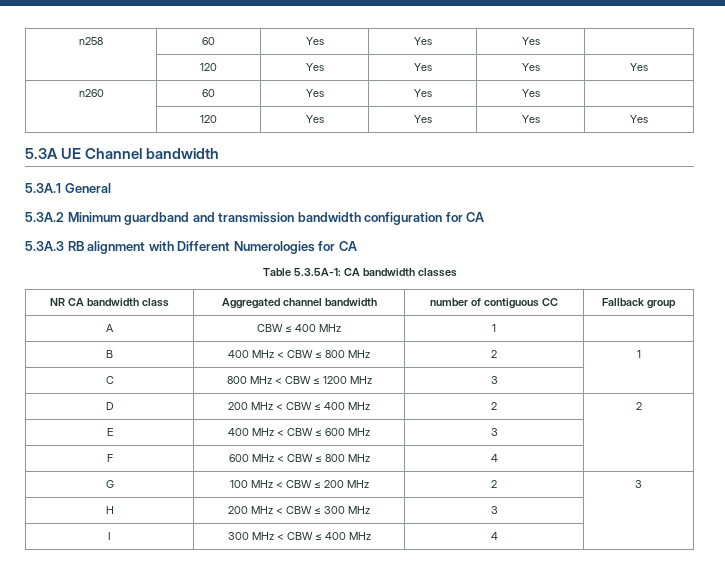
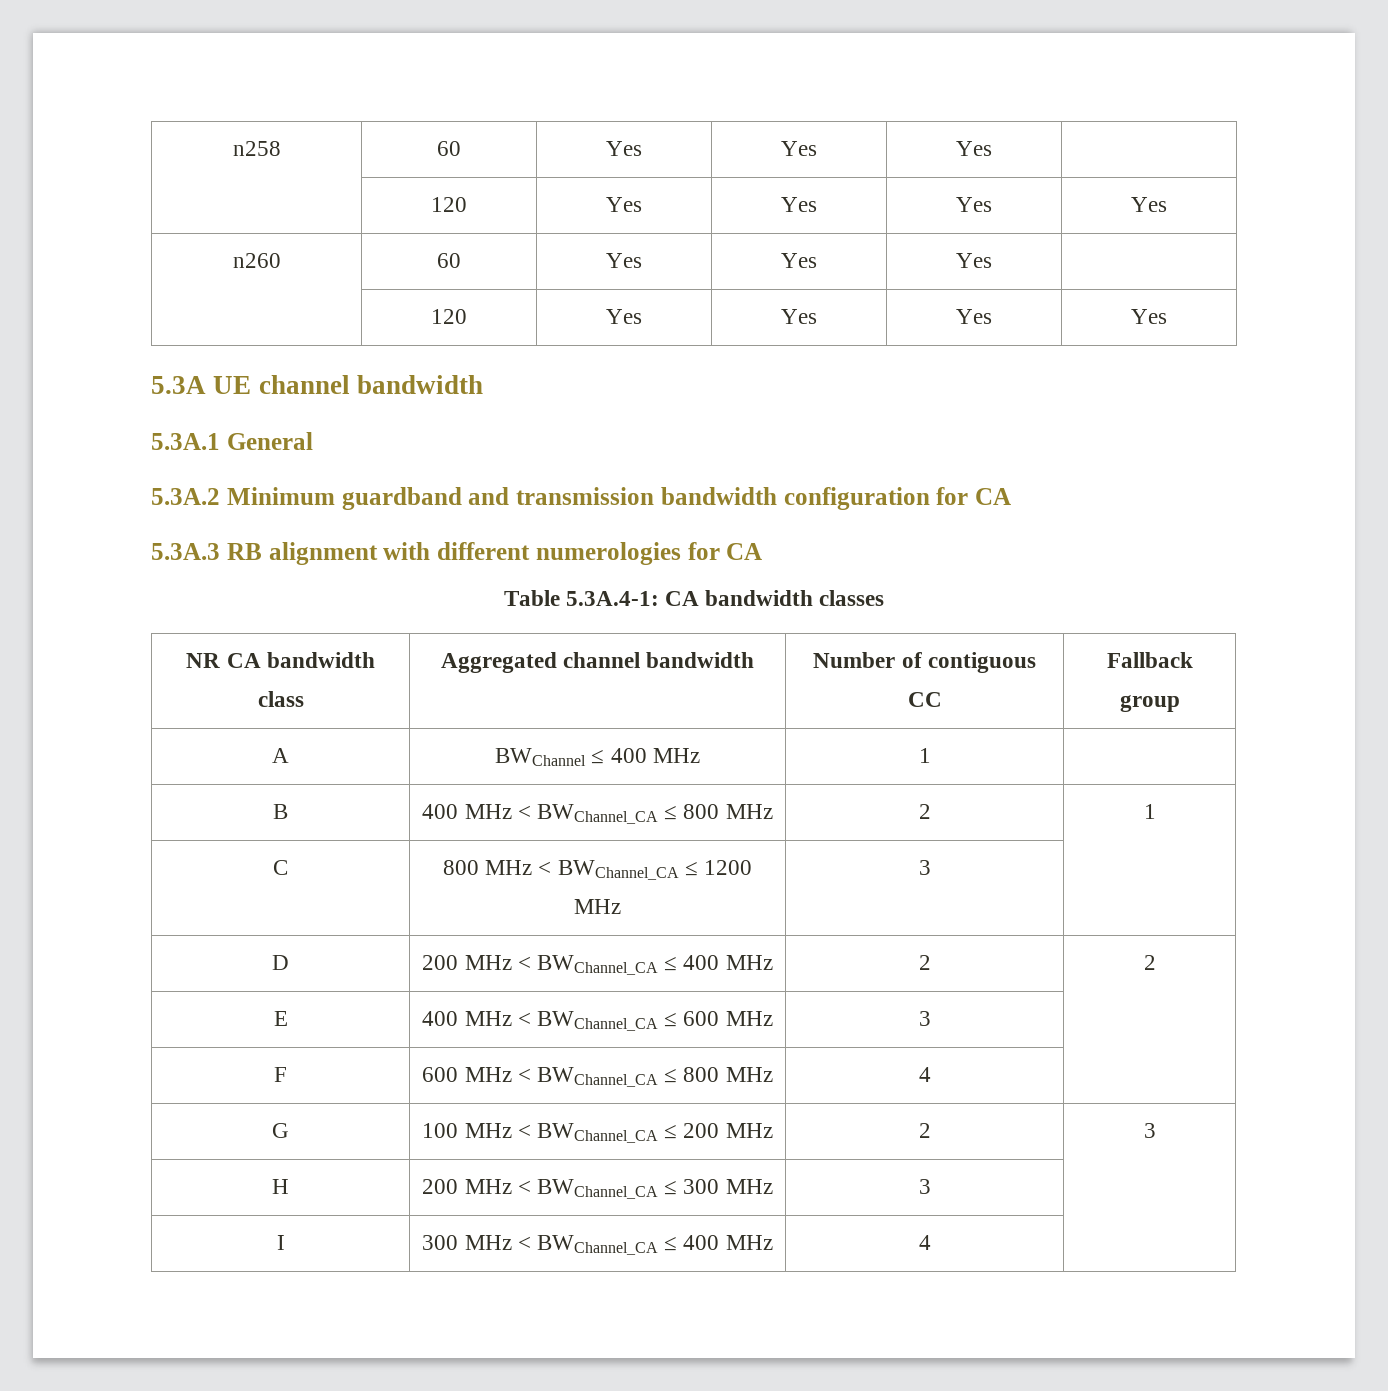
- 5.3A UE Channel bandwidth
+ 5.3A UE channel bandwidth
- 5.3A.3 RB alignment with Different Numerologies for CA
+ 5.3A.3 RB alignment with different numerologies for CA
- Table 5.3.5A-1: CA bandwidth classes
+ Table 5.3A.4-1: CA bandwidth classes
- NR CA bandwidth class | Aggregated channel bandwidth | number of contiguous CC | Fallback group
+ NR CA bandwidth class | Aggregated channel bandwidth | Number of contiguous CC | Fallback group
- A | CBW ≤ 400 MHz | 1 |
+ A | BWChannel ≤ 400 MHz | 1 |
- B | 400 MHz < CBW ≤ 800 MHz | 2 | 1
+ B | 400 MHz < BWChannel_CA ≤ 800 MHz | 2 | 1
- C | 800 MHz < CBW ≤ 1200 MHz | 3 |
+ C | 800 MHz < BWChannel_CA ≤ 1200 MHz | 3 |
- D | 200 MHz < CBW ≤ 400 MHz | 2 | 2
+ D | 200 MHz < BWChannel_CA ≤ 400 MHz | 2 | 2
- E | 400 MHz < CBW ≤ 600 MHz | 3 |
+ E | 400 MHz < BWChannel_CA ≤ 600 MHz | 3 |
- F | 600 MHz < CBW ≤ 800 MHz | 4 |
+ F | 600 MHz < BWChannel_CA ≤ 800 MHz | 4 |
- G | 100 MHz < CBW ≤ 200 MHz | 2 | 3
+ G | 100 MHz < BWChannel_CA ≤ 200 MHz | 2 | 3
- H | 200 MHz < CBW ≤ 300 MHz | 3 |
+ H | 200 MHz < BWChannel_CA ≤ 300 MHz | 3 |
- I | 300 MHz < CBW ≤ 400 MHz | 4 |
+ I | 300 MHz < BWChannel_CA ≤ 400 MHz | 4 |

